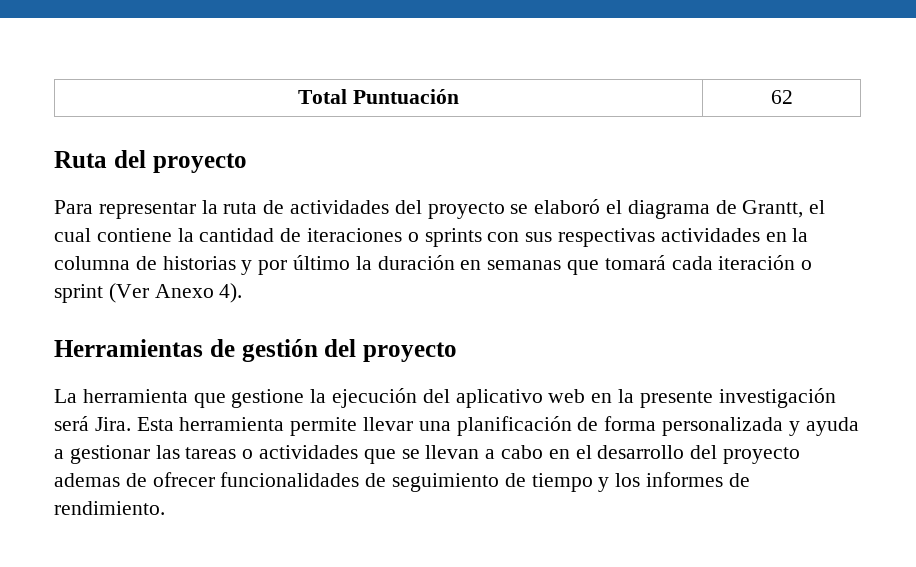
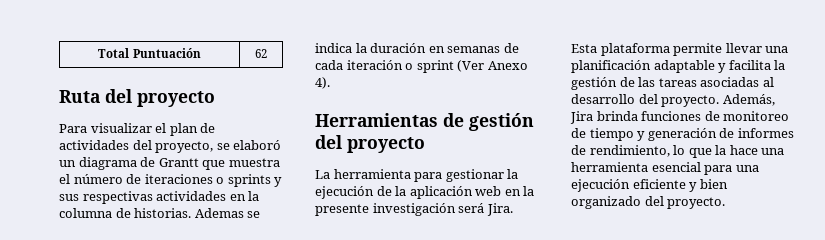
- Para representar la ruta de actividades del proyecto se elaboró el diagrama de Grantt, el cual contiene la cantidad de iteraciones o sprints con sus respectivas actividades en la columna de historias y por último la duración en semanas que tomará cada iteración o sprint (Ver Anexo 4).
+ Para visualizar el plan de actividades del proyecto, se elaboró un diagrama de Grantt que muestra el número de iteraciones o sprints y sus respectivas actividades en la columna de historias. Ademas se indica la duración en semanas de cada iteración o sprint (Ver Anexo 4).
- La herramienta que gestione la ejecución del aplicativo web en la presente investigación será Jira.
+ La herramienta para gestionar la ejecución de la aplicación web en la presente investigación será Jira.
- Esta herramienta permite llevar una planificación de forma personalizada y ayuda a gestionar las tareas o actividades que se llevan a cabo en el desarrollo del proyecto ademas de ofrecer funcionalidades de seguimiento de tiempo y los informes de rendimiento.
+ Esta plataforma permite llevar una planificación adaptable y facilita la gestión de las tareas asociadas al desarrollo del proyecto. Además, Jira brinda funciones de monitoreo de tiempo y generación de informes de rendimiento, lo que la hace una herramienta esencial para una ejecución eficiente y bien organizado del proyecto.

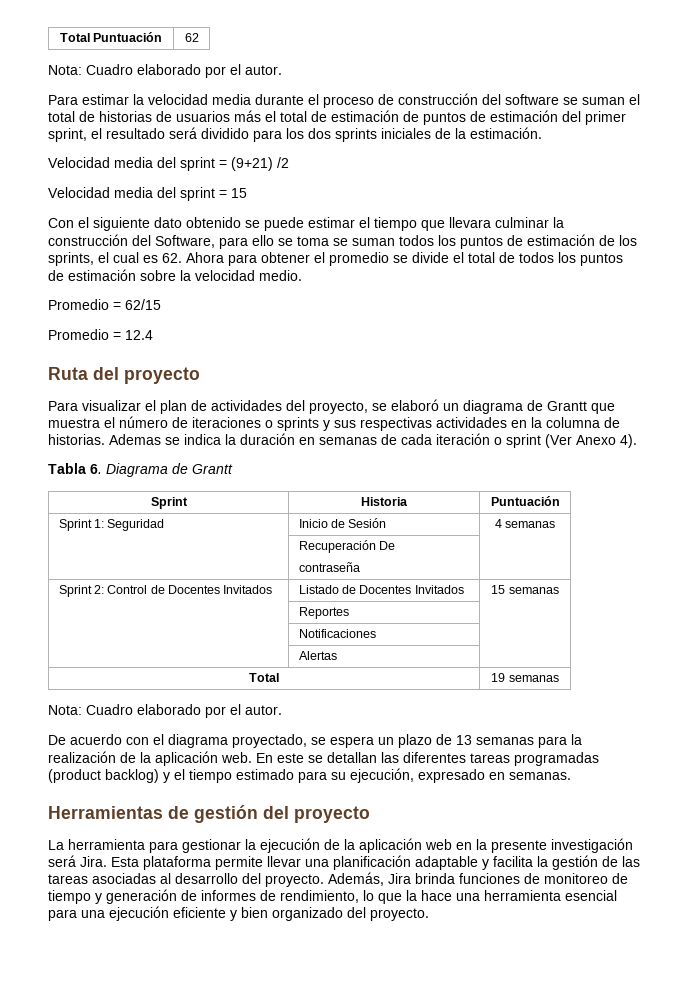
  Total Puntuación | 62
+ Nota: Cuadro elaborado por el autor.
+ Para estimar la velocidad media durante el proceso de construcción del software se suman el total de historias de usuarios más el total de estimación de puntos de estimación del primer sprint, el resultado será dividido para los dos sprints iniciales de la estimación.
+ Velocidad media del sprint = (9+21) /2
+ Velocidad media del sprint = 15
+ Con el siguiente dato obtenido se puede estimar el tiempo que llevara culminar la construcción del Software, para ello se toma se suman todos los puntos de estimación de los sprints, el cual es 62. Ahora para obtener el promedio se divide el total de todos los puntos de estimación sobre la velocidad medio.
+ Promedio = 62/15
+ Promedio = 12.4
+ Tabla 6. Diagrama de Grantt
+ Sprint | Historia | Puntuación
+ Sprint 1: Seguridad | Inicio de Sesión | 4 semanas
+ | Recuperación De
+ contraseña |
+ Sprint 2: Control de Docentes Invitados | Listado de Docentes Invitados | 15 semanas
+ | Reportes |
+ | Notificaciones |
+ | Alertas |
+ Total | 19 semanas
+ Nota: Cuadro elaborado por el autor.
+ De acuerdo con el diagrama proyectado, se espera un plazo de 13 semanas para la realización de la aplicación web. En este se detallan las diferentes tareas programadas (product backlog) y el tiempo estimado para su ejecución, expresado en semanas.

